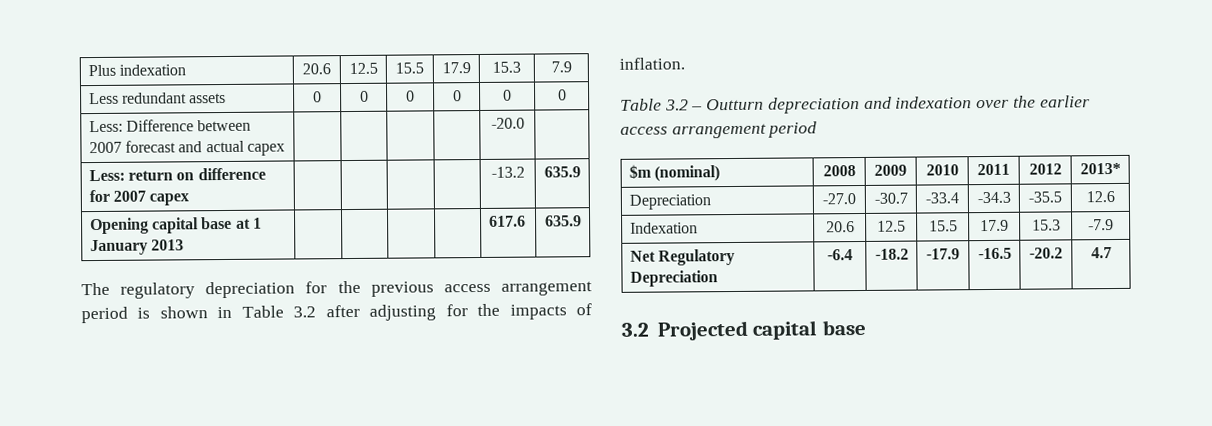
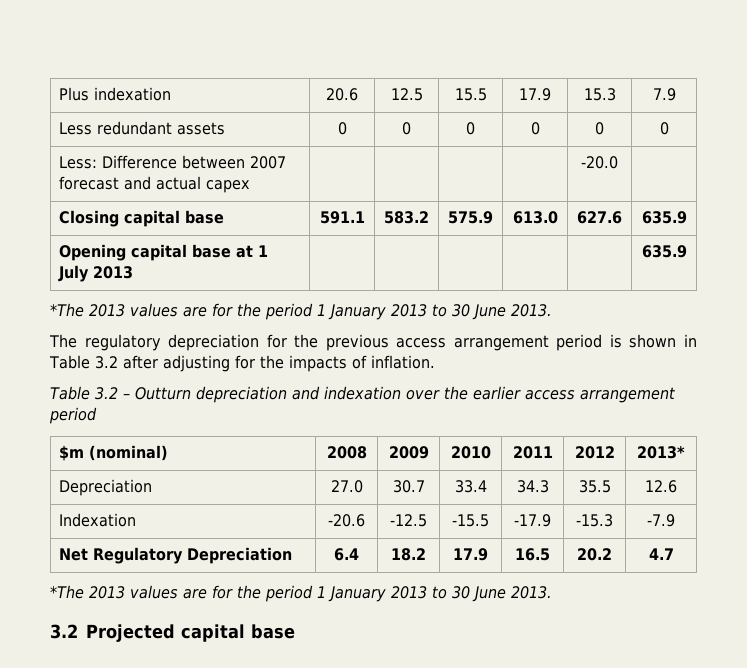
- Less: return on difference for 2007 capex | | | | | -13.2 | 635.9
+ Closing capital base | 591.1 | 583.2 | 575.9 | 613.0 | 627.6 | 635.9
- Opening capital base at 1 January 2013 | | | | | 617.6 | 635.9
+ Opening capital base at 1 July 2013 | | | | | | 635.9
+ *The 2013 values are for the period 1 January 2013 to 30 June 2013.
- Depreciation | -27.0 | -30.7 | -33.4 | -34.3 | -35.5 | 12.6
- Indexation | 20.6 | 12.5 | 15.5 | 17.9 | 15.3 | -7.9
- Net Regulatory Depreciation | -6.4 | -18.2 | -17.9 | -16.5 | -20.2 | 4.7
+ Depreciation | 27.0 | 30.7 | 33.4 | 34.3 | 35.5 | 12.6
+ Indexation | -20.6 | -12.5 | -15.5 | -17.9 | -15.3 | -7.9
+ Net Regulatory Depreciation | 6.4 | 18.2 | 17.9 | 16.5 | 20.2 | 4.7
+ *The 2013 values are for the period 1 January 2013 to 30 June 2013.

